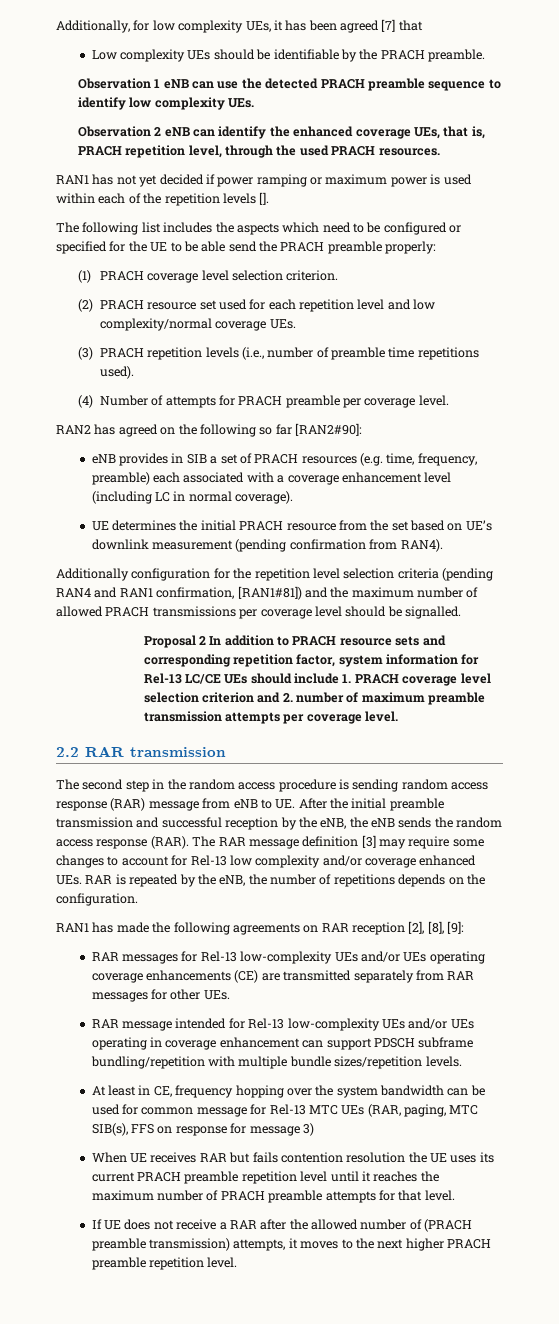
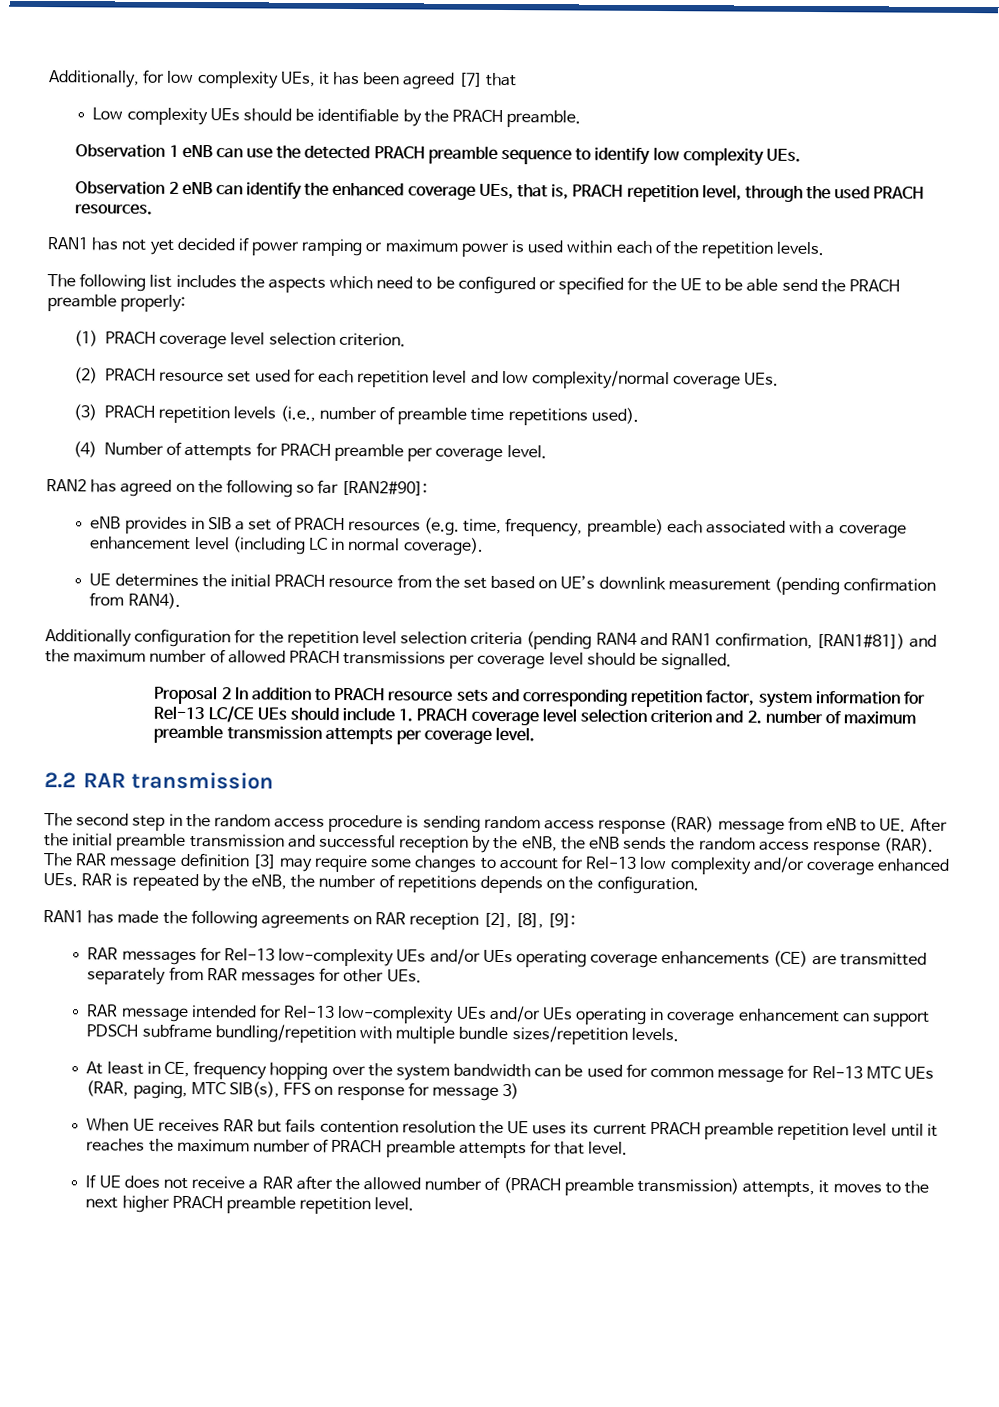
- RAN1 has not yet decided if power ramping or maximum power is used within each of the repetition levels [].
+ RAN1 has not yet decided if power ramping or maximum power is used within each of the repetition levels.

